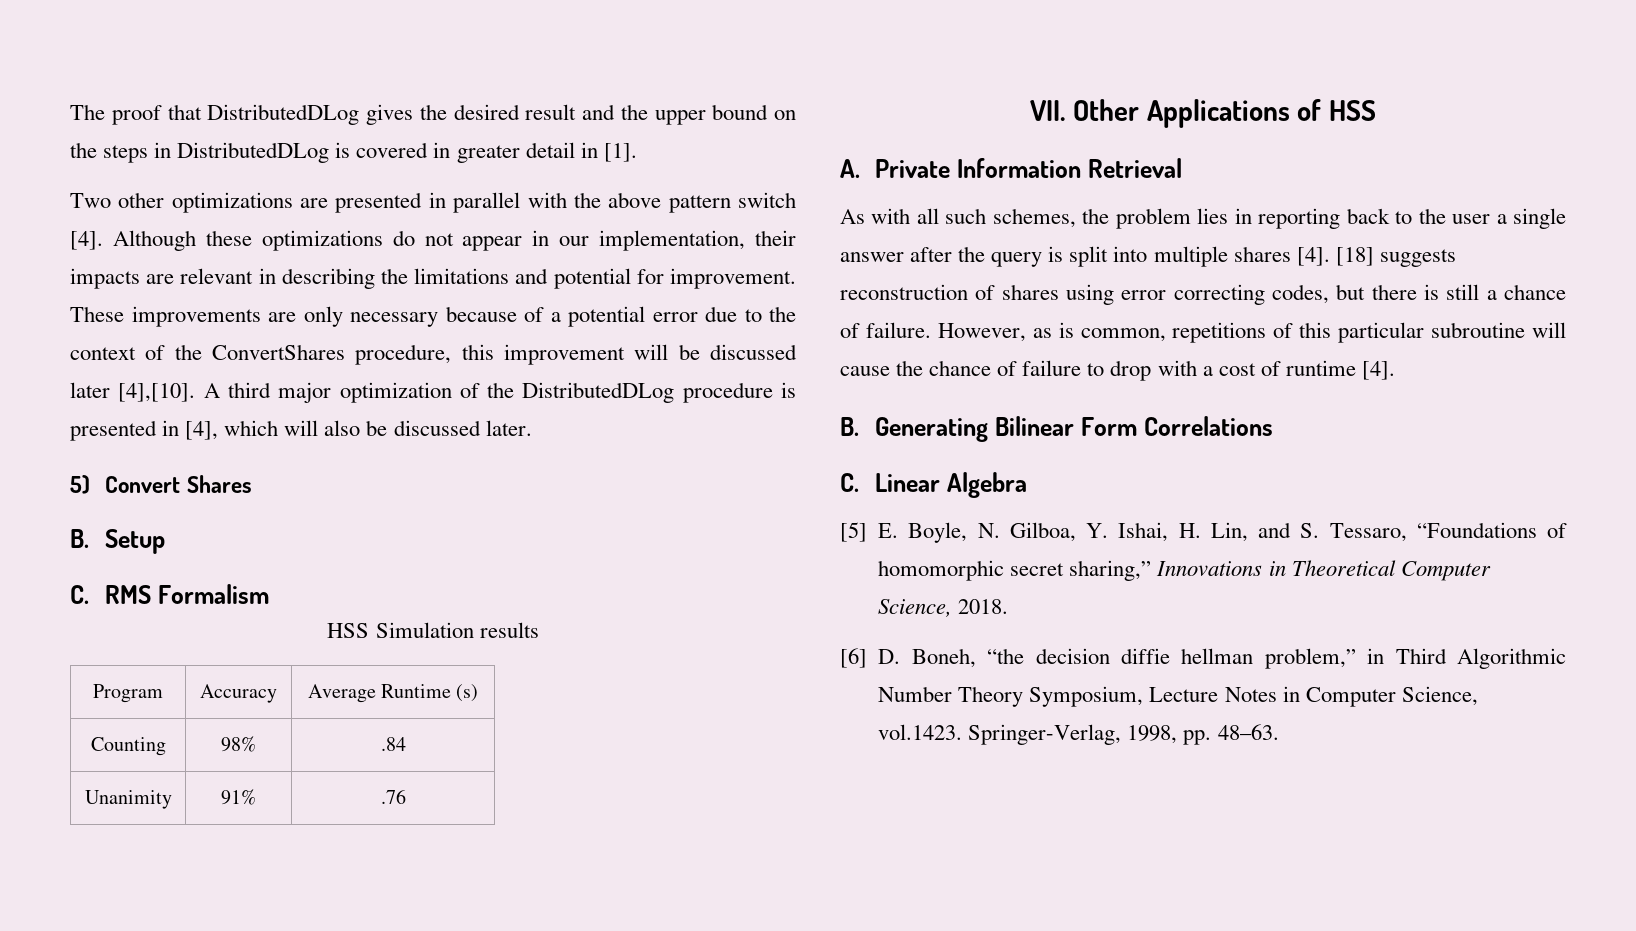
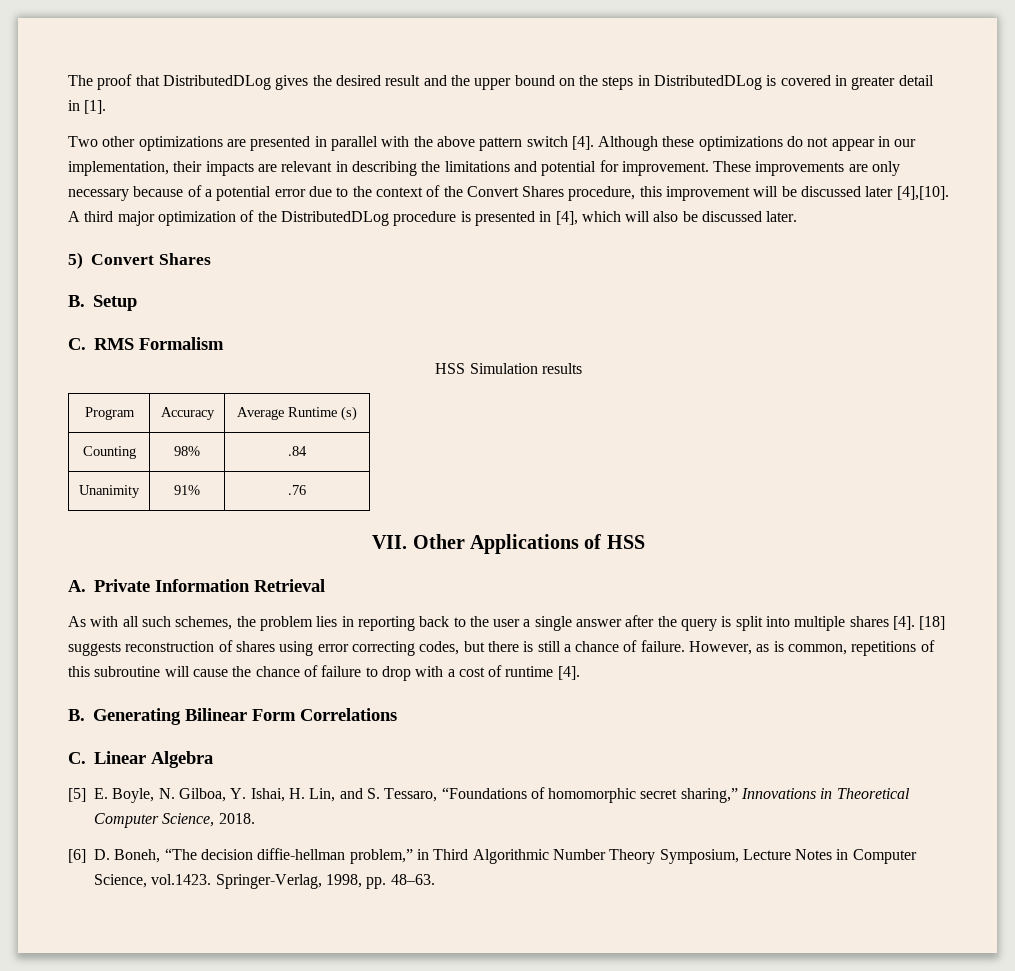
- These improvements are only necessary because of a potential error due to the context of the ConvertShares procedure, this improvement will be discussed later [4],[10].
+ These improvements are only necessary because of a potential error due to the context of the Convert Shares procedure, this improvement will be discussed later [4],[10].
- However, as is common, repetitions of this particular subroutine will cause the chance of failure to drop with a cost of runtime [4].
+ However, as is common, repetitions of this subroutine will cause the chance of failure to drop with a cost of runtime [4].
- [6] D. Boneh, “the decision diffie hellman problem,” in Third Algorithmic Number Theory Symposium, Lecture Notes in Computer Science, vol.1423. Springer-Verlag, 1998, pp. 48–63.
+ [6] D. Boneh, “The decision diffie-hellman problem,” in Third Algorithmic Number Theory Symposium, Lecture Notes in Computer Science, vol.1423. Springer-Verlag, 1998, pp. 48–63.

